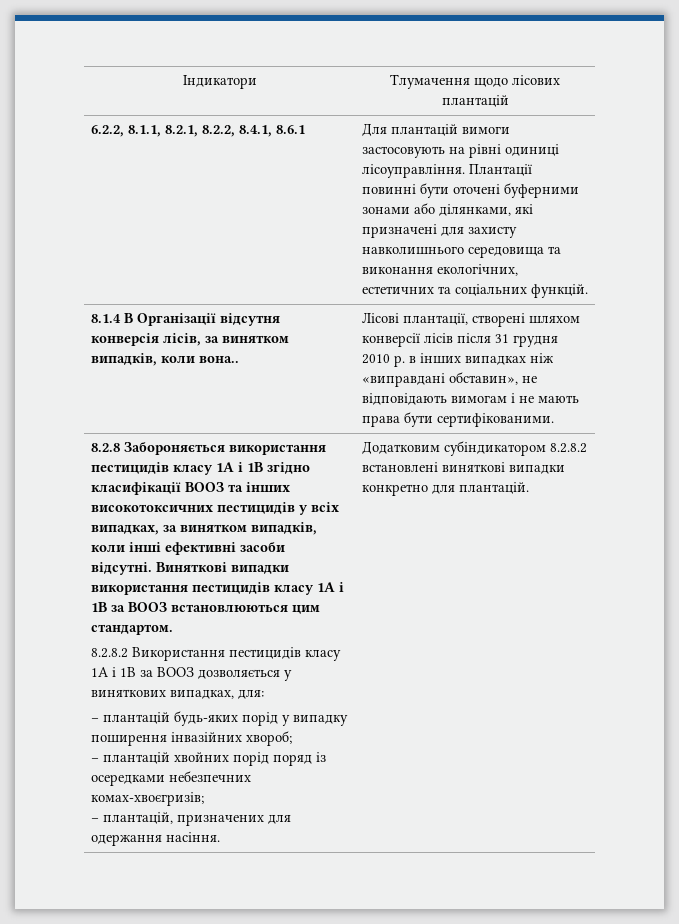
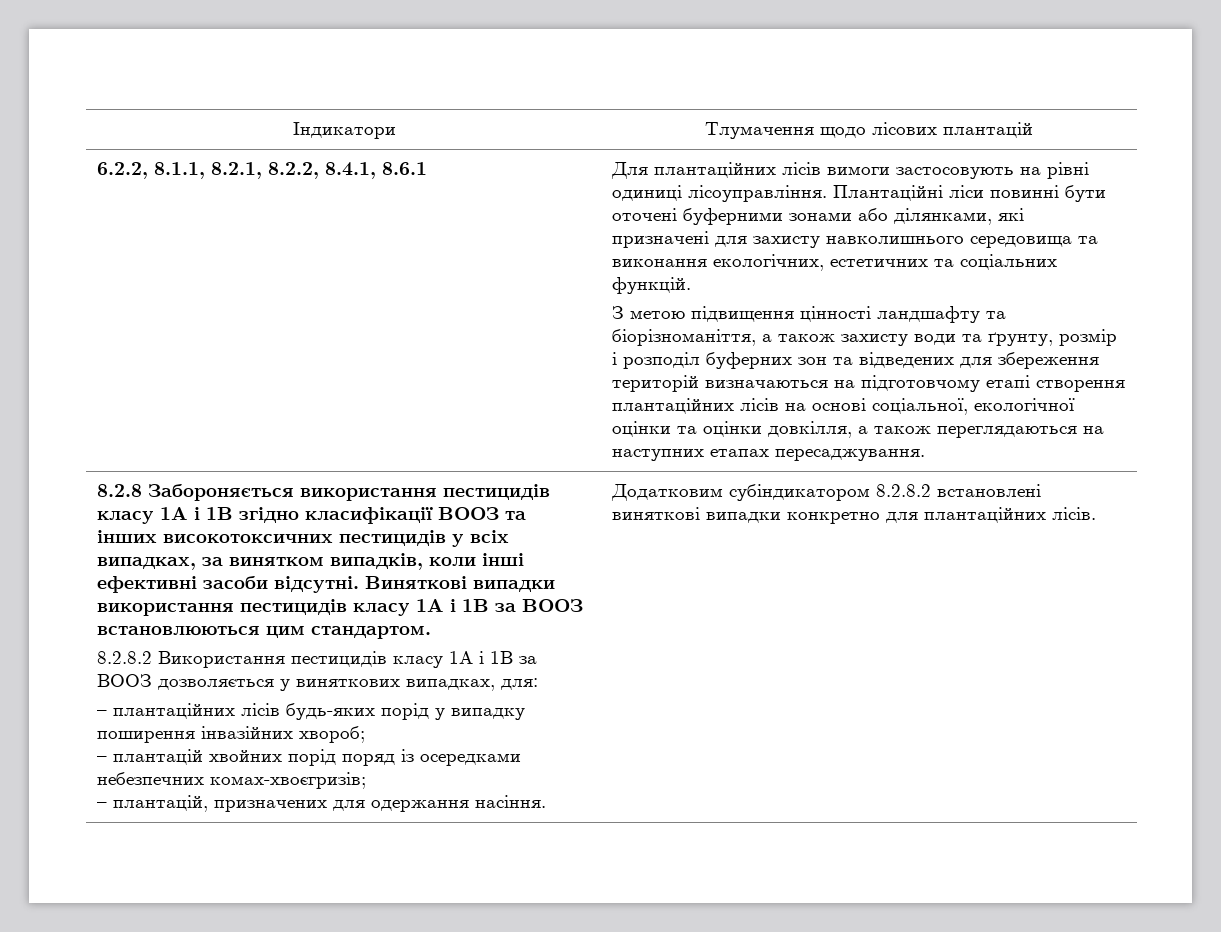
- Для плантацій вимоги застосовують на рівні одиниці лісоуправління.
+ Для плантаційних лісів вимоги застосовують на рівні одиниці лісоуправління.
- Плантації повинні бути оточені буферними зонами або ділянками, які призначені для захисту навколишнього середовища та виконання екологічних, естетичних та соціальних функцій.
+ Плантаційні ліси повинні бути оточені буферними зонами або ділянками, які призначені для захисту навколишнього середовища та виконання екологічних, естетичних та соціальних функцій.
- 8.1.4 В Організації відсутня конверсія лісів, за винятком випадків, коли вона.. | Лісові плантації, створені шляхом конверсії лісів після 31 грудня 2010 р. в інших випадках ніж «виправдані обставин», не відповідають вимогам і не мають права бути сертифікованими.
+ З метою підвищення цінності ландшафту та біорізноманіття, а також захисту води та ґрунту, розмір і розподіл буферних зон та відведених для збереження територій визначаються на підготовчому етапі створення плантаційних лісів на основі соціальної, екологічної оцінки та оцінки довкілля, а також переглядаються на наступних етапах пересаджування.
- – плантацій будь-яких порід у випадку поширення інвазійних хвороб;
+ – плантаційних лісів будь-яких порід у випадку поширення інвазійних хвороб;
- Додатковим субіндикатором 8.2.8.2 встановлені виняткові випадки конкретно для плантацій.
+ Додатковим субіндикатором 8.2.8.2 встановлені виняткові випадки конкретно для плантаційних лісів.

